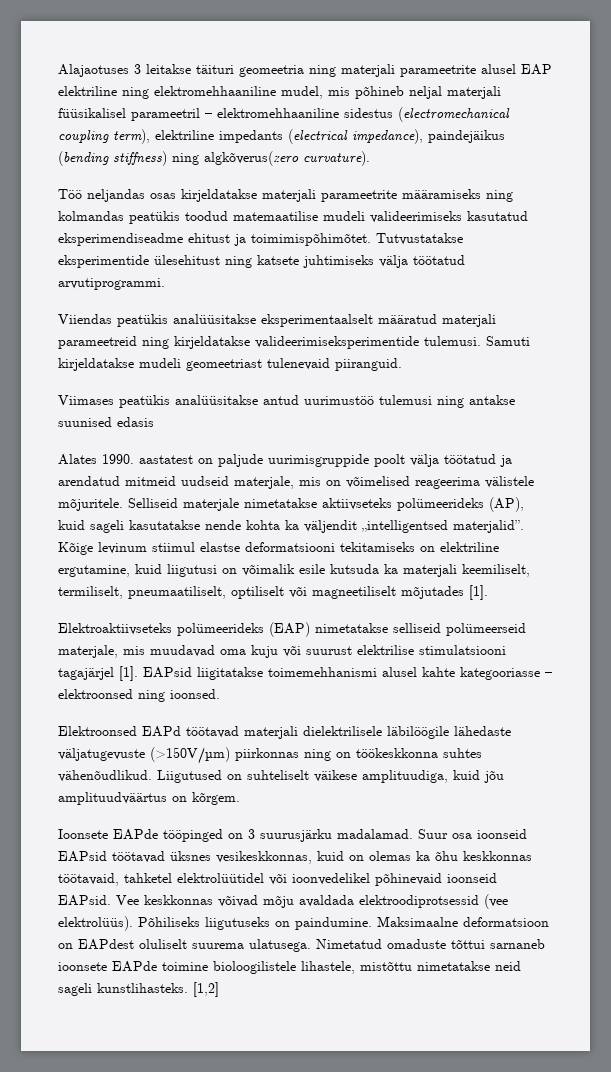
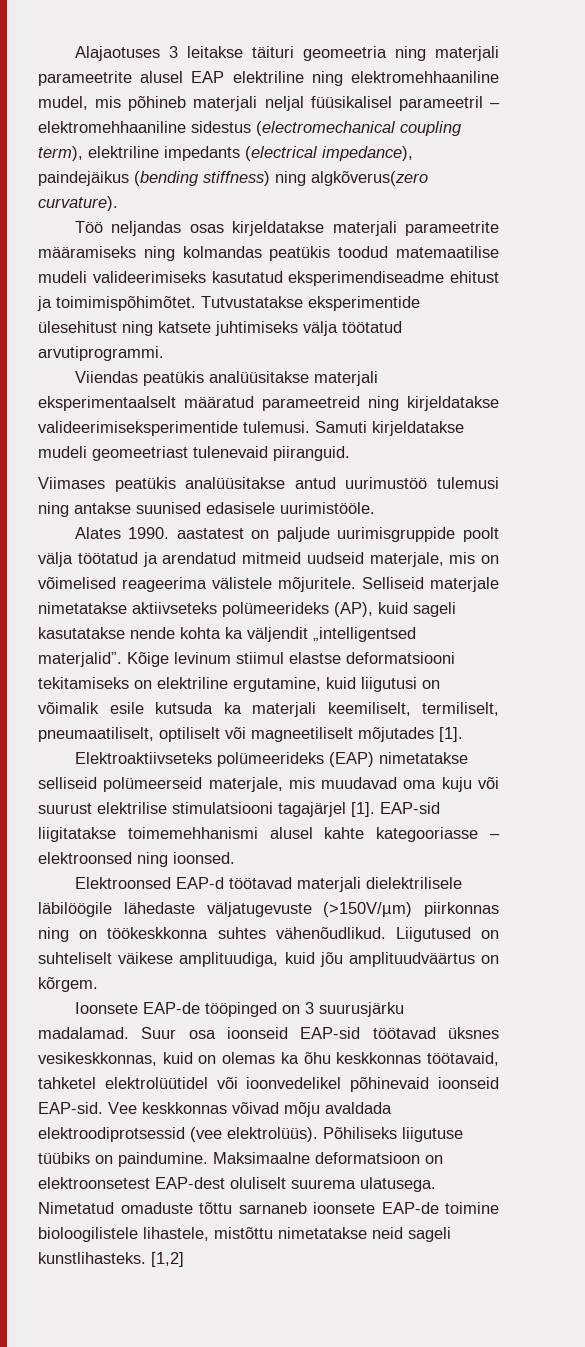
- Alajaotuses 3 leitakse täituri geomeetria ning materjali parameetrite alusel EAP elektriline ning elektromehhaaniline mudel, mis põhineb neljal materjali füüsikalisel parameetril – elektromehhaaniline sidestus (electromechanical coupling term), elektriline impedants (electrical impedance), paindejäikus (bending stiffness) ning algkõverus(zero curvature).
+ Alajaotuses 3 leitakse täituri geomeetria ning materjali parameetrite alusel EAP elektriline ning elektromehhaaniline mudel, mis põhineb materjali neljal füüsikalisel parameetril – elektromehhaaniline sidestus (electromechanical coupling term), elektriline impedants (electrical impedance), paindejäikus (bending stiffness) ning algkõverus(zero curvature).
- Viiendas peatükis analüüsitakse eksperimentaalselt määratud materjali parameetreid ning kirjeldatakse valideerimiseksperimentide tulemusi.
+ Viiendas peatükis analüüsitakse materjali eksperimentaalselt määratud parameetreid ning kirjeldatakse valideerimiseksperimentide tulemusi.
- Viimases peatükis analüüsitakse antud uurimustöö tulemusi ning antakse suunised edasis
+ Viimases peatükis analüüsitakse antud uurimustöö tulemusi ning antakse suunised edasisele uurimistööle.
- EAPsid liigitatakse toimemehhanismi alusel kahte kategooriasse – elektroonsed ning ioonsed.
+ EAP-sid liigitatakse toimemehhanismi alusel kahte kategooriasse – elektroonsed ning ioonsed.
- Elektroonsed EAPd töötavad materjali dielektrilisele läbilöögile lähedaste väljatugevuste (>150V/µm) piirkonnas ning on töökeskkonna suhtes vähenõudlikud.
+ Elektroonsed EAP-d töötavad materjali dielektrilisele läbilöögile lähedaste väljatugevuste (>150V/µm) piirkonnas ning on töökeskkonna suhtes vähenõudlikud.
- Ioonsete EAPde tööpinged on 3 suurusjärku madalamad.
+ Ioonsete EAP-de tööpinged on 3 suurusjärku madalamad.
- Suur osa ioonseid EAPsid töötavad üksnes vesikeskkonnas, kuid on olemas ka õhu keskkonnas töötavaid, tahketel elektrolüütidel või ioonvedelikel põhinevaid ioonseid EAPsid.
+ Suur osa ioonseid EAP-sid töötavad üksnes vesikeskkonnas, kuid on olemas ka õhu keskkonnas töötavaid, tahketel elektrolüütidel või ioonvedelikel põhinevaid ioonseid EAP-sid.
- Põhiliseks liigutuseks on paindumine.
+ Põhiliseks liigutuse tüübiks on paindumine.
- Maksimaalne deformatsioon on EAPdest oluliselt suurema ulatusega.
+ Maksimaalne deformatsioon on elektroonsetest EAP-dest oluliselt suurema ulatusega.
- Nimetatud omaduste tõttui sarnaneb ioonsete EAPde toimine bioloogilistele lihastele, mistõttu nimetatakse neid sageli kunstlihasteks.
+ Nimetatud omaduste tõttu sarnaneb ioonsete EAP-de toimine bioloogilistele lihastele, mistõttu nimetatakse neid sageli kunstlihasteks.

